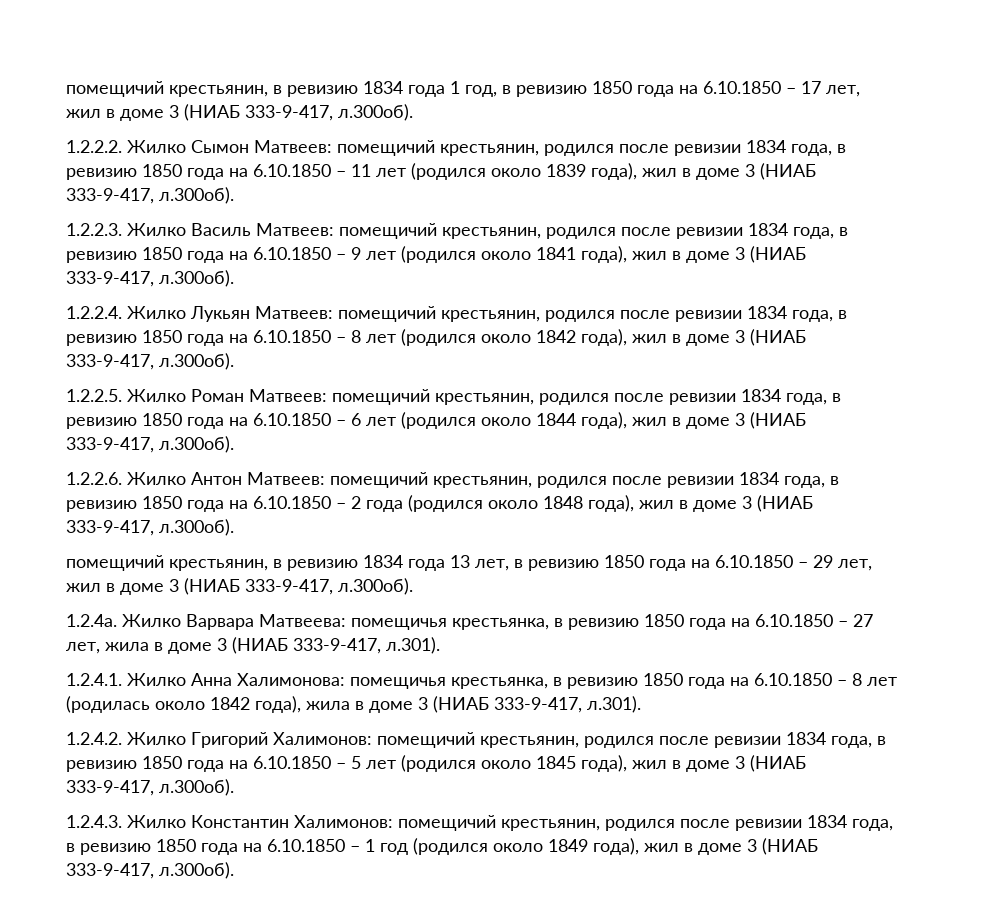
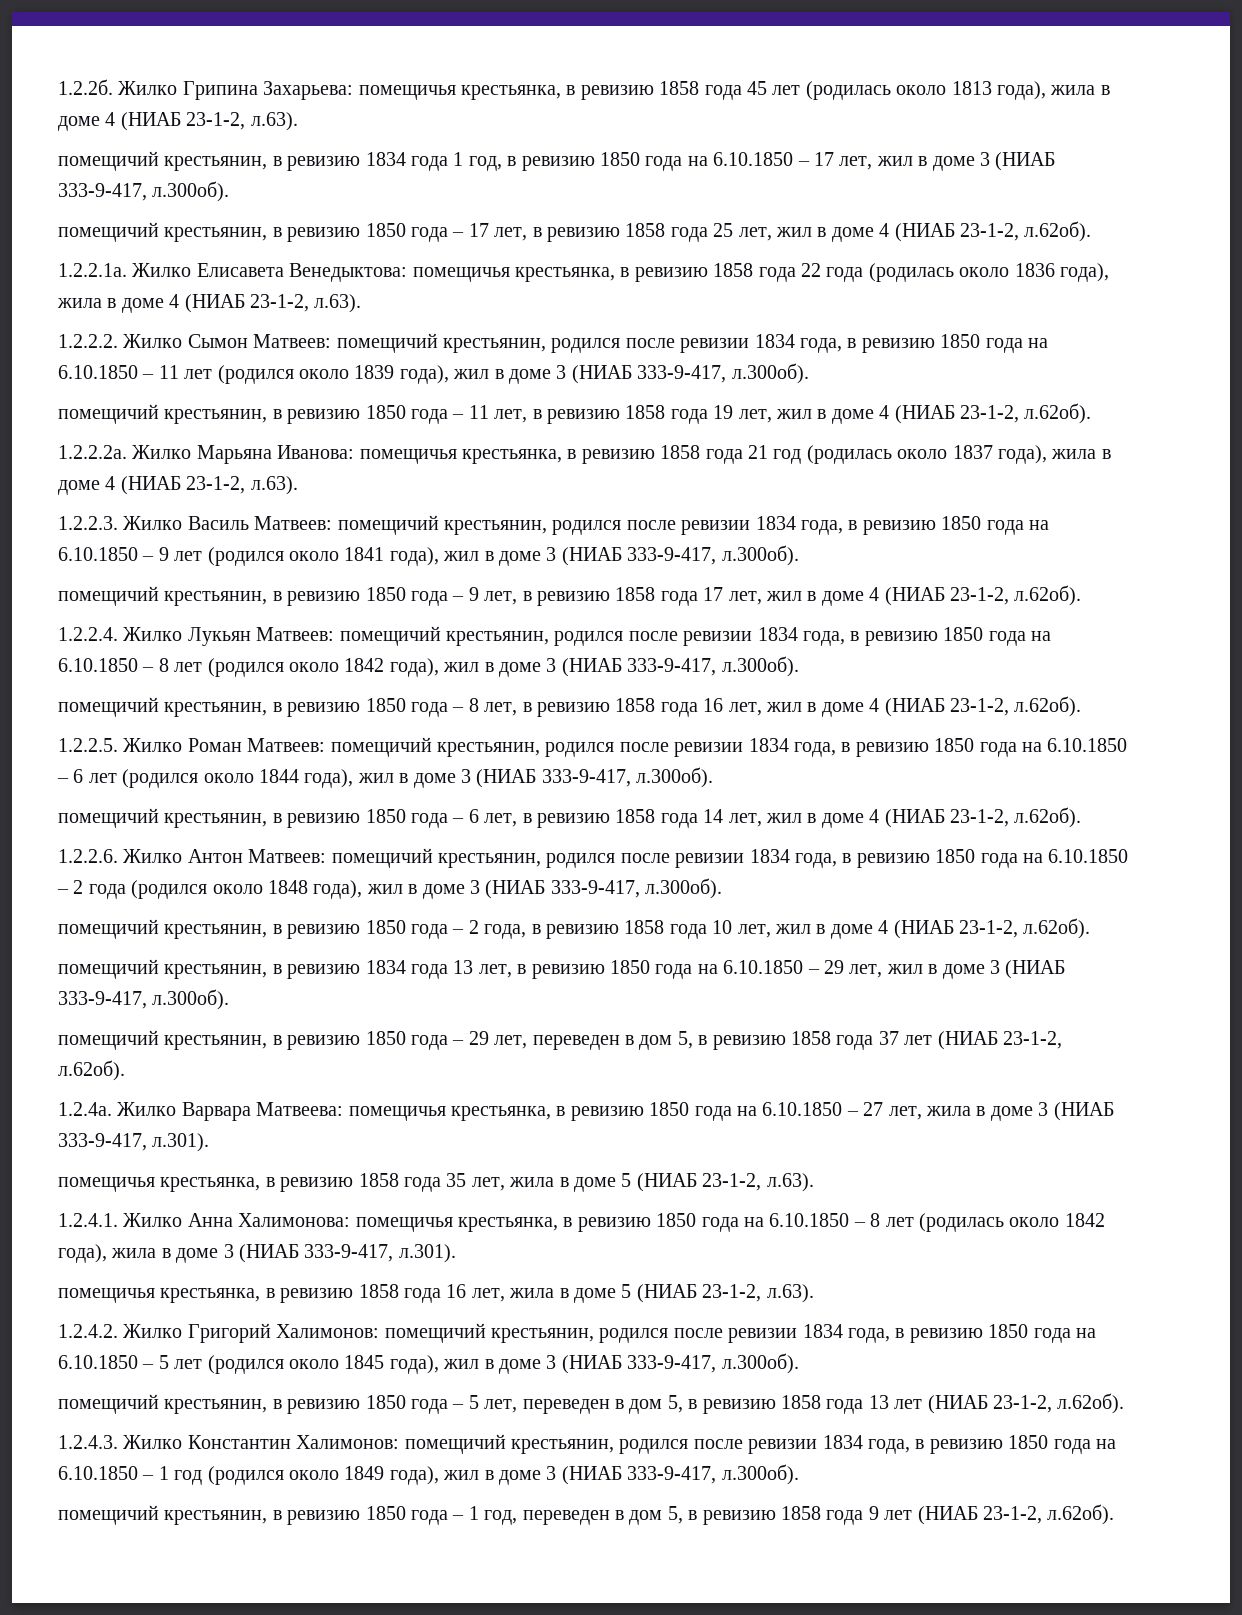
+ 1.2.2б. Жилко Грипина Захарьева: помещичья крестьянка, в ревизию 1858 года 45 лет (родилась около 1813 года), жила в доме 4 (НИАБ 23-1-2, л.63).
+ помещичий крестьянин, в ревизию 1850 года – 17 лет, в ревизию 1858 года 25 лет, жил в доме 4 (НИАБ 23-1-2, л.62об).
+ 1.2.2.1а. Жилко Елисавета Венедыктова: помещичья крестьянка, в ревизию 1858 года 22 года (родилась около 1836 года), жила в доме 4 (НИАБ 23-1-2, л.63).
+ помещичий крестьянин, в ревизию 1850 года – 11 лет, в ревизию 1858 года 19 лет, жил в доме 4 (НИАБ 23-1-2, л.62об).
+ 1.2.2.2а. Жилко Марьяна Иванова: помещичья крестьянка, в ревизию 1858 года 21 год (родилась около 1837 года), жила в доме 4 (НИАБ 23-1-2, л.63).
+ помещичий крестьянин, в ревизию 1850 года – 9 лет, в ревизию 1858 года 17 лет, жил в доме 4 (НИАБ 23-1-2, л.62об).
+ помещичий крестьянин, в ревизию 1850 года – 8 лет, в ревизию 1858 года 16 лет, жил в доме 4 (НИАБ 23-1-2, л.62об).
+ помещичий крестьянин, в ревизию 1850 года – 6 лет, в ревизию 1858 года 14 лет, жил в доме 4 (НИАБ 23-1-2, л.62об).
+ помещичий крестьянин, в ревизию 1850 года – 2 года, в ревизию 1858 года 10 лет, жил в доме 4 (НИАБ 23-1-2, л.62об).
+ помещичий крестьянин, в ревизию 1850 года – 29 лет, переведен в дом 5, в ревизию 1858 года 37 лет (НИАБ 23-1-2, л.62об).
+ помещичья крестьянка, в ревизию 1858 года 35 лет, жила в доме 5 (НИАБ 23-1-2, л.63).
+ помещичья крестьянка, в ревизию 1858 года 16 лет, жила в доме 5 (НИАБ 23-1-2, л.63).
+ помещичий крестьянин, в ревизию 1850 года – 5 лет, переведен в дом 5, в ревизию 1858 года 13 лет (НИАБ 23-1-2, л.62об).
+ помещичий крестьянин, в ревизию 1850 года – 1 год, переведен в дом 5, в ревизию 1858 года 9 лет (НИАБ 23-1-2, л.62об).

